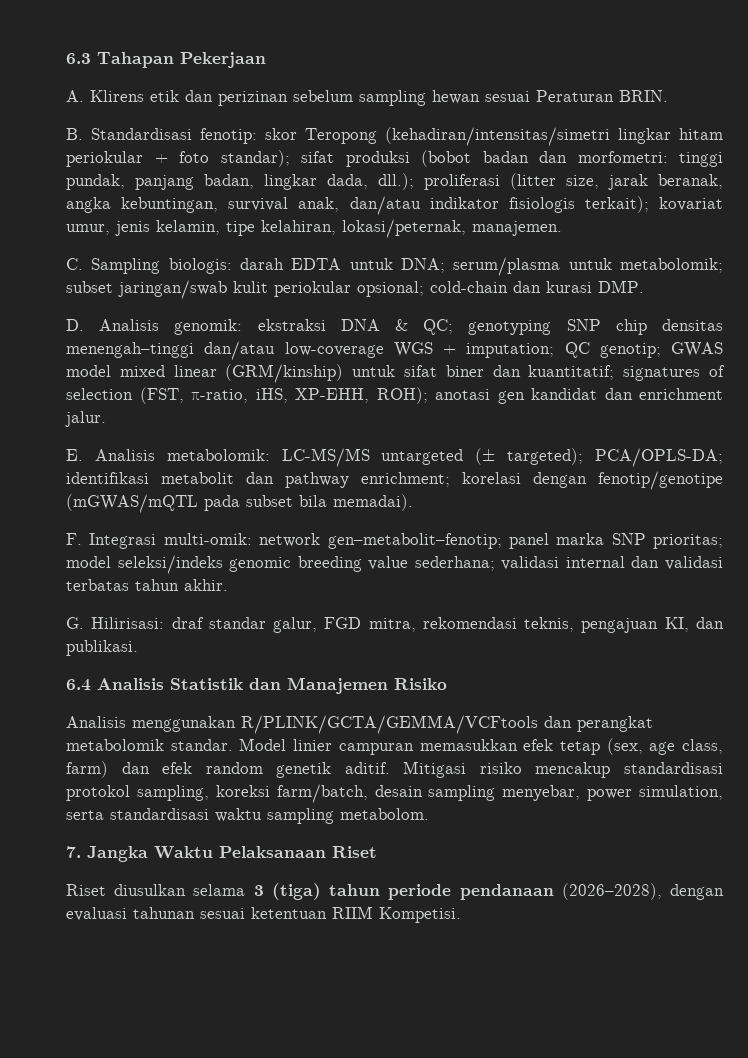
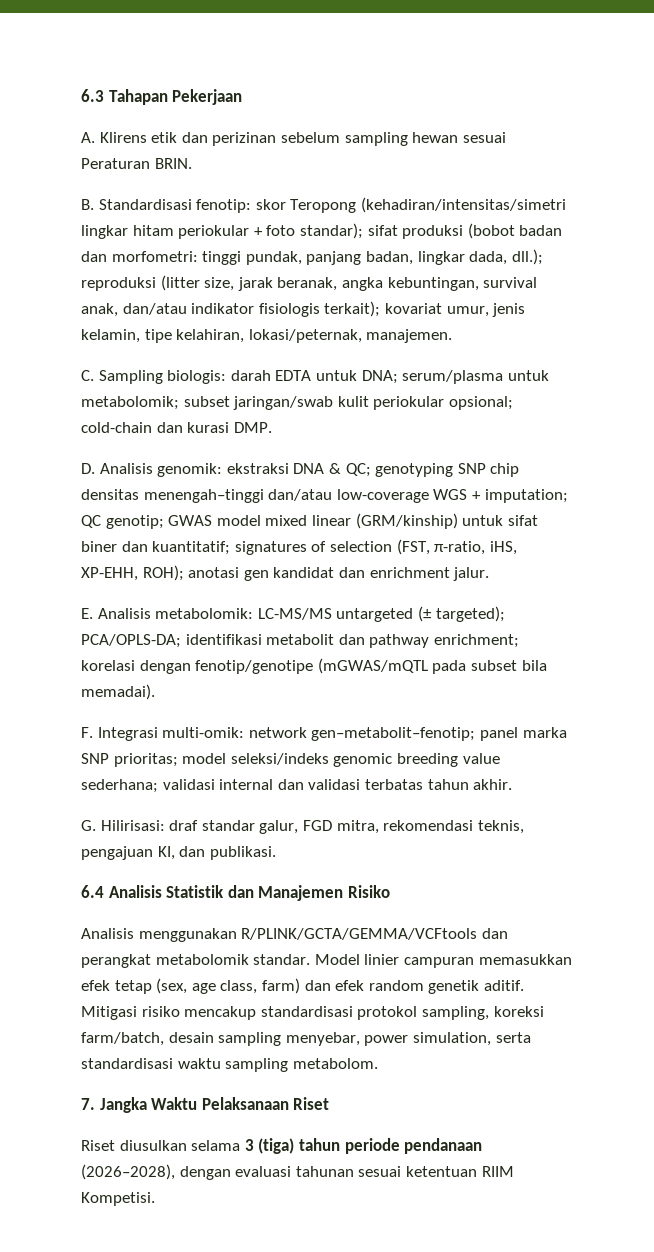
- B. Standardisasi fenotip: skor Teropong (kehadiran/intensitas/simetri lingkar hitam periokular + foto standar); sifat produksi (bobot badan dan morfometri: tinggi pundak, panjang badan, lingkar dada, dll.); proliferasi (litter size, jarak beranak, angka kebuntingan, survival anak, dan/atau indikator fisiologis terkait); kovariat umur, jenis kelamin, tipe kelahiran, lokasi/peternak, manajemen.
+ B. Standardisasi fenotip: skor Teropong (kehadiran/intensitas/simetri lingkar hitam periokular + foto standar); sifat produksi (bobot badan dan morfometri: tinggi pundak, panjang badan, lingkar dada, dll.); reproduksi (litter size, jarak beranak, angka kebuntingan, survival anak, dan/atau indikator fisiologis terkait); kovariat umur, jenis kelamin, tipe kelahiran, lokasi/peternak, manajemen.

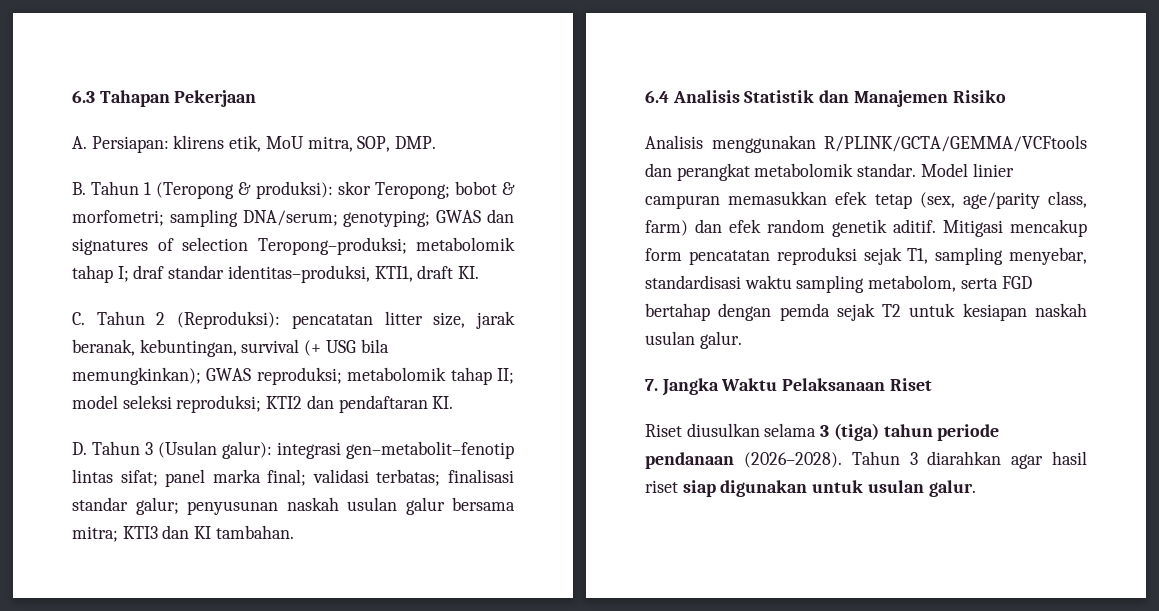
- A. Klirens etik dan perizinan sebelum sampling hewan sesuai Peraturan BRIN.
- B. Standardisasi fenotip: skor Teropong (kehadiran/intensitas/simetri lingkar hitam periokular + foto standar); sifat produksi (bobot badan dan morfometri: tinggi pundak, panjang badan, lingkar dada, dll.); reproduksi (litter size, jarak beranak, angka kebuntingan, survival anak, dan/atau indikator fisiologis terkait); kovariat umur, jenis kelamin, tipe kelahiran, lokasi/peternak, manajemen.
- C. Sampling biologis: darah EDTA untuk DNA; serum/plasma untuk metabolomik; subset jaringan/swab kulit periokular opsional; cold-chain dan kurasi DMP.
- D. Analisis genomik: ekstraksi DNA & QC; genotyping SNP chip densitas menengah–tinggi dan/atau low-coverage WGS + imputation; QC genotip; GWAS model mixed linear (GRM/kinship) untuk sifat biner dan kuantitatif; signatures of selection (FST, π-ratio, iHS, XP-EHH, ROH); anotasi gen kandidat dan enrichment jalur.
- E. Analisis metabolomik: LC-MS/MS untargeted (± targeted); PCA/OPLS-DA; identifikasi metabolit dan pathway enrichment; korelasi dengan fenotip/genotipe (mGWAS/mQTL pada subset bila memadai).
- F. Integrasi multi-omik: network gen–metabolit–fenotip; panel marka SNP prioritas; model seleksi/indeks genomic breeding value sederhana; validasi internal dan validasi terbatas tahun akhir.
- G. Hilirisasi: draf standar galur, FGD mitra, rekomendasi teknis, pengajuan KI, dan publikasi.
+ A. Persiapan: klirens etik, MoU mitra, SOP, DMP.
+ B. Tahun 1 (Teropong & produksi): skor Teropong; bobot & morfometri; sampling DNA/serum; genotyping; GWAS dan signatures of selection Teropong–produksi; metabolomik tahap I; draf standar identitas–produksi, KTI1, draft KI.
+ C. Tahun 2 (Reproduksi): pencatatan litter size, jarak beranak, kebuntingan, survival (+ USG bila memungkinkan); GWAS reproduksi; metabolomik tahap II; model seleksi reproduksi; KTI2 dan pendaftaran KI.
+ D. Tahun 3 (Usulan galur): integrasi gen–metabolit–fenotip lintas sifat; panel marka final; validasi terbatas; finalisasi standar galur; penyusunan naskah usulan galur bersama mitra; KTI3 dan KI tambahan.
- Model linier campuran memasukkan efek tetap (sex, age class, farm) dan efek random genetik aditif.
+ Model linier campuran memasukkan efek tetap (sex, age/parity class, farm) dan efek random genetik aditif.
- Mitigasi risiko mencakup standardisasi protokol sampling, koreksi farm/batch, desain sampling menyebar, power simulation, serta standardisasi waktu sampling metabolom.
+ Mitigasi mencakup form pencatatan reproduksi sejak T1, sampling menyebar, standardisasi waktu sampling metabolom, serta FGD bertahap dengan pemda sejak T2 untuk kesiapan naskah usulan galur.
- Riset diusulkan selama 3 (tiga) tahun periode pendanaan (2026–2028), dengan evaluasi tahunan sesuai ketentuan RIIM Kompetisi.
+ Riset diusulkan selama 3 (tiga) tahun periode pendanaan (2026–2028). Tahun 3 diarahkan agar hasil riset siap digunakan untuk usulan galur.

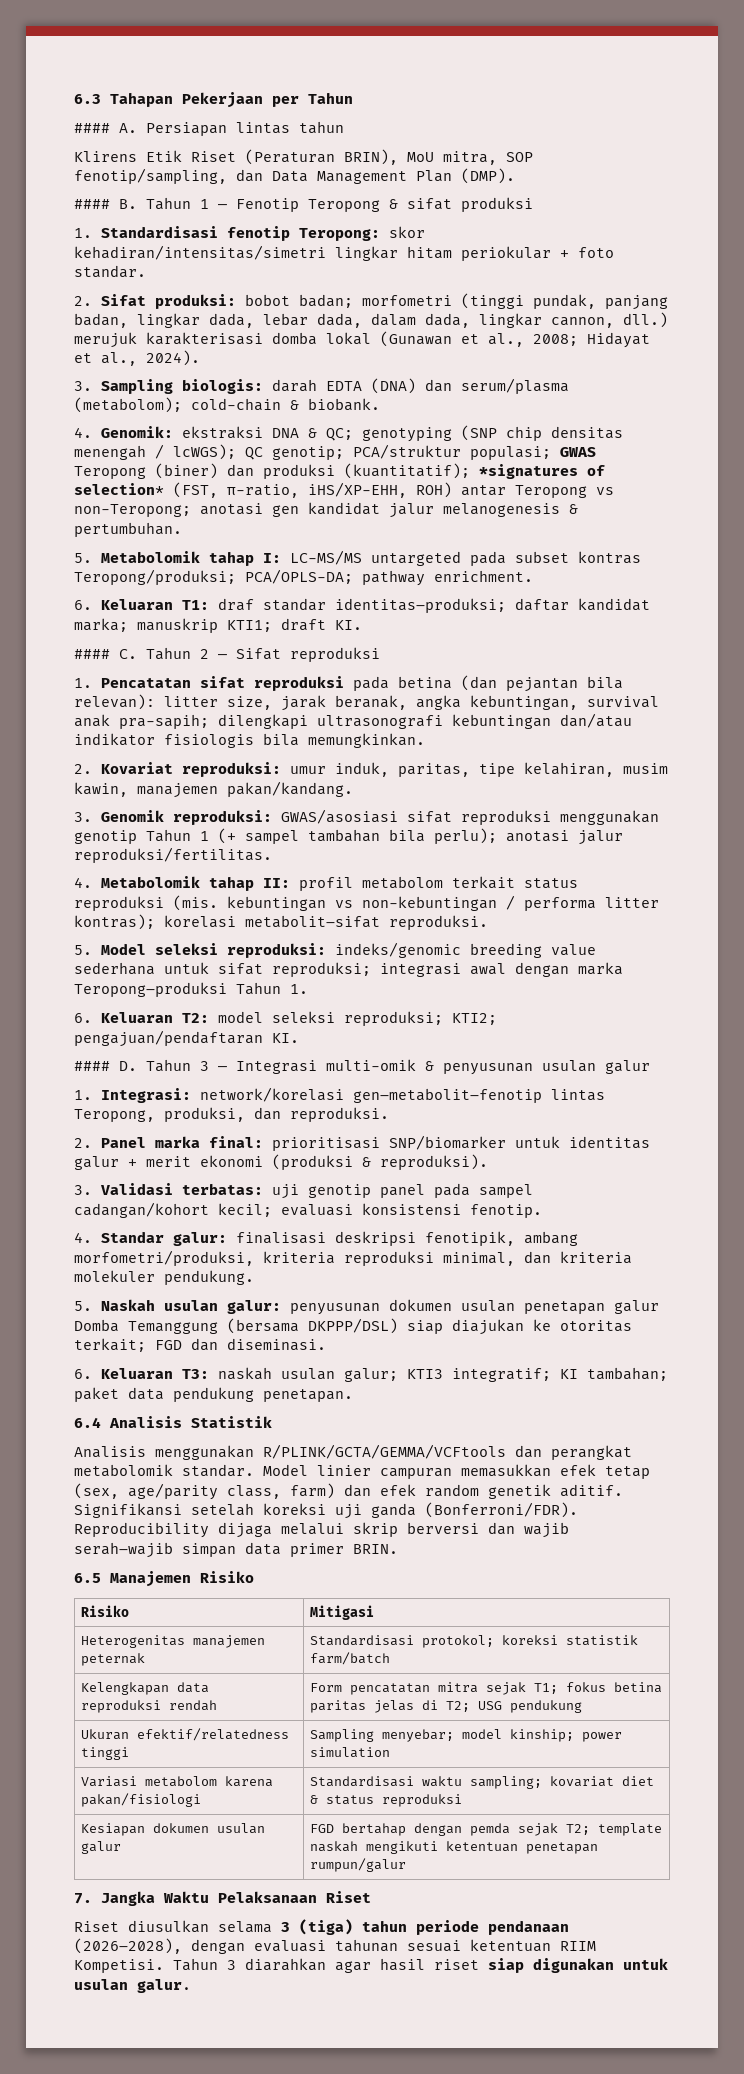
- 6.3 Tahapan Pekerjaan
- A. Persiapan: klirens etik, MoU mitra, SOP, DMP.
- B. Tahun 1 (Teropong & produksi): skor Teropong; bobot & morfometri; sampling DNA/serum; genotyping; GWAS dan signatures of selection Teropong–produksi; metabolomik tahap I; draf standar identitas–produksi, KTI1, draft KI.
+ 6.3 Tahapan Pekerjaan per Tahun
+ #### A. Persiapan lintas tahun
+ Klirens Etik Riset (Peraturan BRIN), MoU mitra, SOP fenotip/sampling, dan Data Management Plan (DMP).
+ #### B. Tahun 1 — Fenotip Teropong & sifat produksi
+ 1. Standardisasi fenotip Teropong: skor kehadiran/intensitas/simetri lingkar hitam periokular + foto standar.
+ 2. Sifat produksi: bobot badan; morfometri (tinggi pundak, panjang badan, lingkar dada, lebar dada, dalam dada, lingkar cannon, dll.) merujuk karakterisasi domba lokal (Gunawan et al., 2008; Hidayat et al., 2024).
+ 3. Sampling biologis: darah EDTA (DNA) dan serum/plasma (metabolom); cold-chain & biobank.
+ 4. Genomik: ekstraksi DNA & QC; genotyping (SNP chip densitas menengah / lcWGS); QC genotip; PCA/struktur populasi; GWAS Teropong (biner) dan produksi (kuantitatif); *signatures of selection* (FST, π-ratio, iHS/XP-EHH, ROH) antar Teropong vs non-Teropong; anotasi gen kandidat jalur melanogenesis & pertumbuhan.
+ 5. Metabolomik tahap I: LC-MS/MS untargeted pada subset kontras Teropong/produksi; PCA/OPLS-DA; pathway enrichment.
+ 6. Keluaran T1: draf standar identitas–produksi; daftar kandidat marka; manuskrip KTI1; draft KI.
- C. Tahun 2 (Reproduksi): pencatatan litter size, jarak beranak, kebuntingan, survival (+ USG bila memungkinkan); GWAS reproduksi; metabolomik tahap II; model seleksi reproduksi; KTI2 dan pendaftaran KI.
- D. Tahun 3 (Usulan galur): integrasi gen–metabolit–fenotip lintas sifat; panel marka final; validasi terbatas; finalisasi standar galur; penyusunan naskah usulan galur bersama mitra; KTI3 dan KI tambahan.
+ #### C. Tahun 2 — Sifat reproduksi
+ 1. Pencatatan sifat reproduksi pada betina (dan pejantan bila relevan): litter size, jarak beranak, angka kebuntingan, survival anak pra-sapih; dilengkapi ultrasonografi kebuntingan dan/atau indikator fisiologis bila memungkinkan.
+ 2. Kovariat reproduksi: umur induk, paritas, tipe kelahiran, musim kawin, manajemen pakan/kandang.
+ 3. Genomik reproduksi: GWAS/asosiasi sifat reproduksi menggunakan genotip Tahun 1 (+ sampel tambahan bila perlu); anotasi jalur reproduksi/fertilitas.
+ 4. Metabolomik tahap II: profil metabolom terkait status reproduksi (mis. kebuntingan vs non-kebuntingan / performa litter kontras); korelasi metabolit–sifat reproduksi.
+ 5. Model seleksi reproduksi: indeks/genomic breeding value sederhana untuk sifat reproduksi; integrasi awal dengan marka Teropong–produksi Tahun 1.
+ 6. Keluaran T2: model seleksi reproduksi; KTI2; pengajuan/pendaftaran KI.
+ #### D. Tahun 3 — Integrasi multi-omik & penyusunan usulan galur
+ 1. Integrasi: network/korelasi gen–metabolit–fenotip lintas Teropong, produksi, dan reproduksi.
+ 2. Panel marka final: prioritisasi SNP/biomarker untuk identitas galur + merit ekonomi (produksi & reproduksi).
+ 3. Validasi terbatas: uji genotip panel pada sampel cadangan/kohort kecil; evaluasi konsistensi fenotip.
+ 4. Standar galur: finalisasi deskripsi fenotipik, ambang morfometri/produksi, kriteria reproduksi minimal, dan kriteria molekuler pendukung.
+ 5. Naskah usulan galur: penyusunan dokumen usulan penetapan galur Domba Temanggung (bersama DKPPP/DSL) siap diajukan ke otoritas terkait; FGD dan diseminasi.
+ 6. Keluaran T3: naskah usulan galur; KTI3 integratif; KI tambahan; paket data pendukung penetapan.
- 6.4 Analisis Statistik dan Manajemen Risiko
+ 6.4 Analisis Statistik
- Mitigasi mencakup form pencatatan reproduksi sejak T1, sampling menyebar, standardisasi waktu sampling metabolom, serta FGD bertahap dengan pemda sejak T2 untuk kesiapan naskah usulan galur.
+ Signifikansi setelah koreksi uji ganda (Bonferroni/FDR). Reproducibility dijaga melalui skrip berversi dan wajib serah–wajib simpan data primer BRIN.
+ 6.5 Manajemen Risiko
+ Risiko | Mitigasi
+ Heterogenitas manajemen peternak | Standardisasi protokol; koreksi statistik farm/batch
+ Kelengkapan data reproduksi rendah | Form pencatatan mitra sejak T1; fokus betina paritas jelas di T2; USG pendukung
+ Ukuran efektif/relatedness tinggi | Sampling menyebar; model kinship; power simulation
+ Variasi metabolom karena pakan/fisiologi | Standardisasi waktu sampling; kovariat diet & status reproduksi
+ Kesiapan dokumen usulan galur | FGD bertahap dengan pemda sejak T2; template naskah mengikuti ketentuan penetapan rumpun/galur
- Riset diusulkan selama 3 (tiga) tahun periode pendanaan (2026–2028).
+ Riset diusulkan selama 3 (tiga) tahun periode pendanaan (2026–2028), dengan evaluasi tahunan sesuai ketentuan RIIM Kompetisi.

